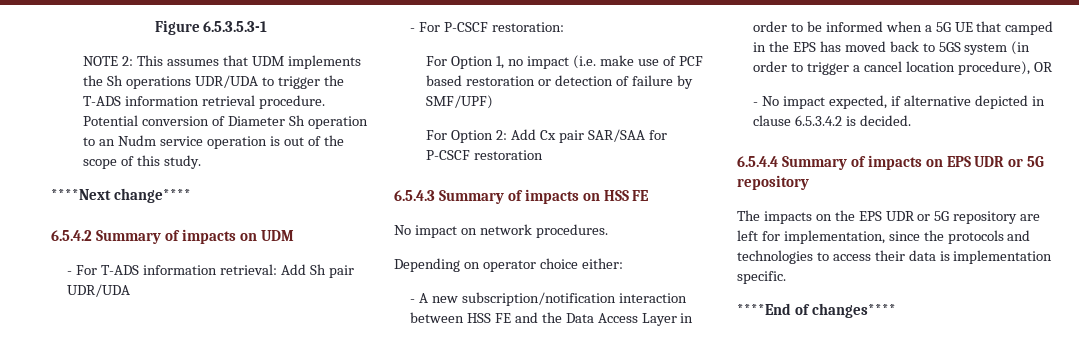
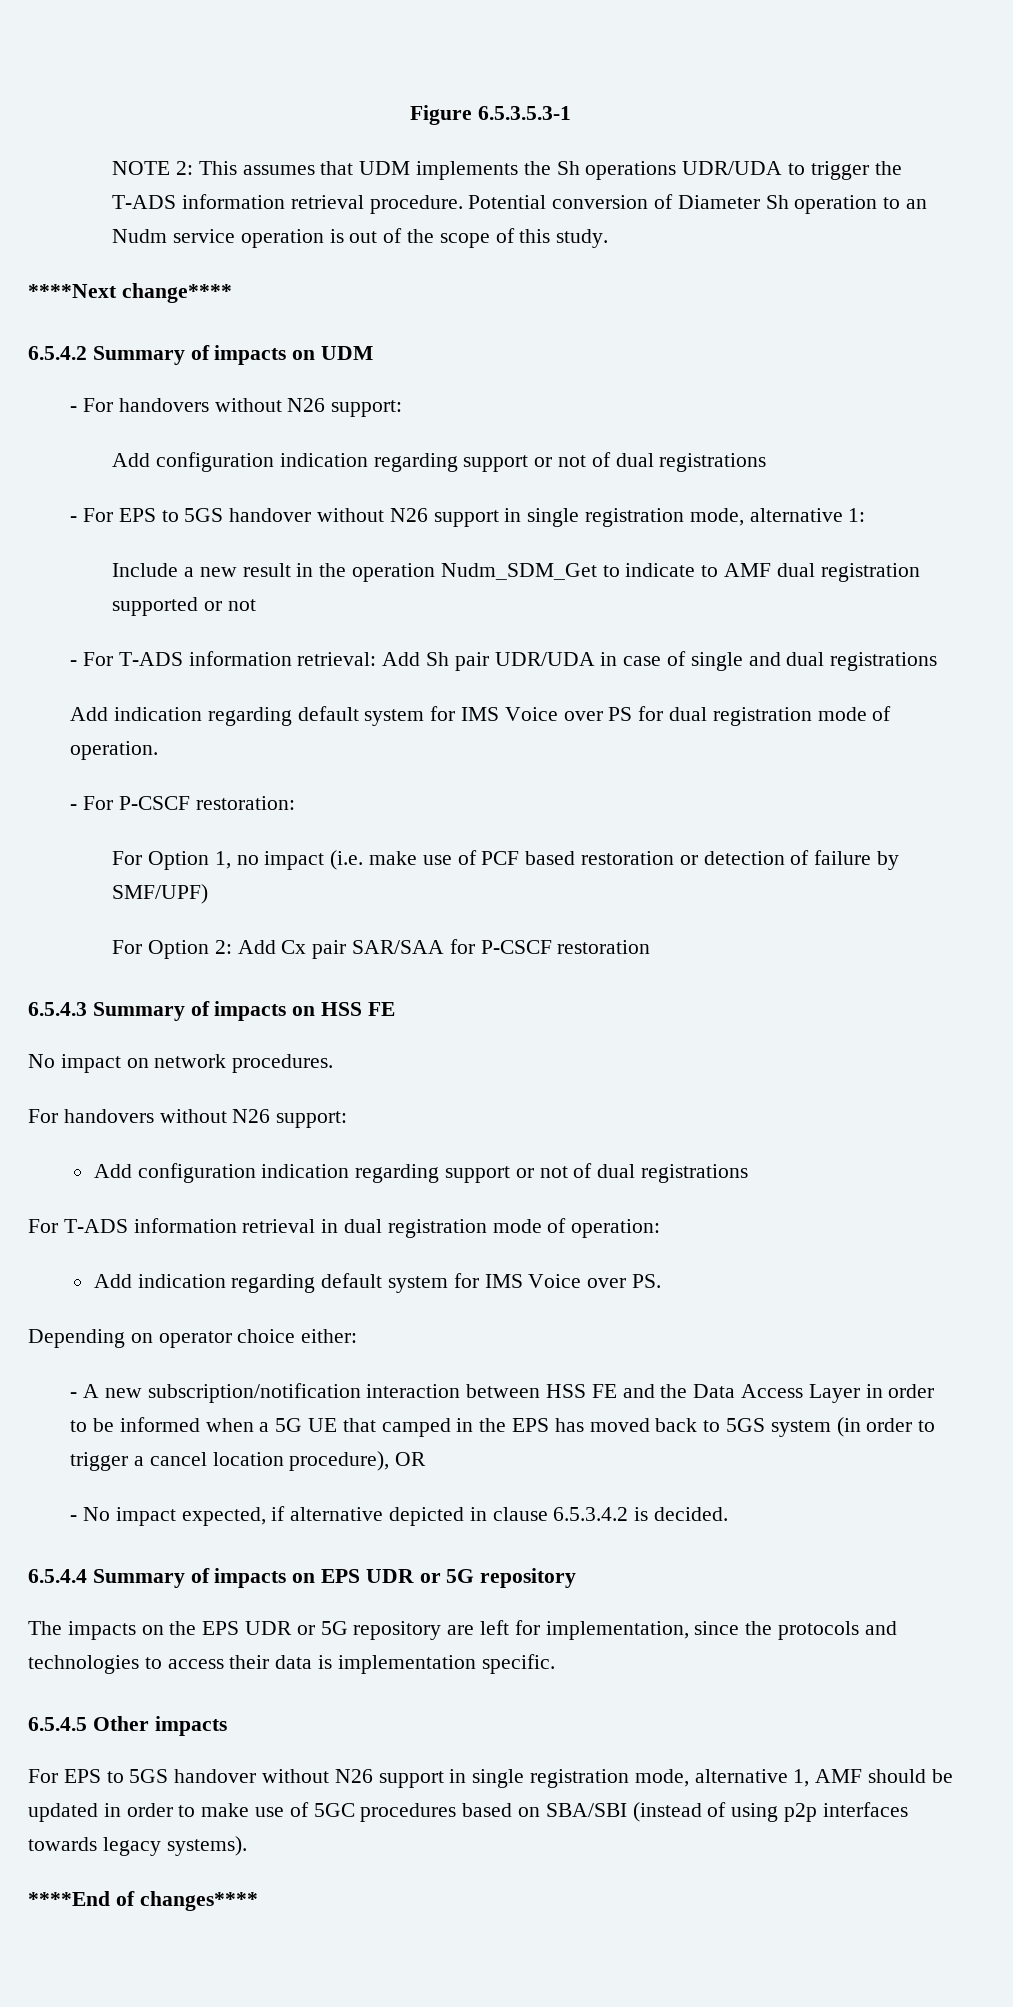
+ - For handovers without N26 support:
+ Add configuration indication regarding support or not of dual registrations
+ - For EPS to 5GS handover without N26 support in single registration mode, alternative 1:
+ Include a new result in the operation Nudm_SDM_Get to indicate to AMF dual registration supported or not
- - For T-ADS information retrieval: Add Sh pair UDR/UDA
+ - For T-ADS information retrieval: Add Sh pair UDR/UDA in case of single and dual registrations
+ Add indication regarding default system for IMS Voice over PS for dual registration mode of operation.
  No impact on network procedures.
+ For handovers without N26 support:
+ Add configuration indication regarding support or not of dual registrations
+ For T-ADS information retrieval in dual registration mode of operation:
+ Add indication regarding default system for IMS Voice over PS.
+ 6.5.4.5 Other impacts
+ For EPS to 5GS handover without N26 support in single registration mode, alternative 1, AMF should be updated in order to make use of 5GC procedures based on SBA/SBI (instead of using p2p interfaces towards legacy systems).

